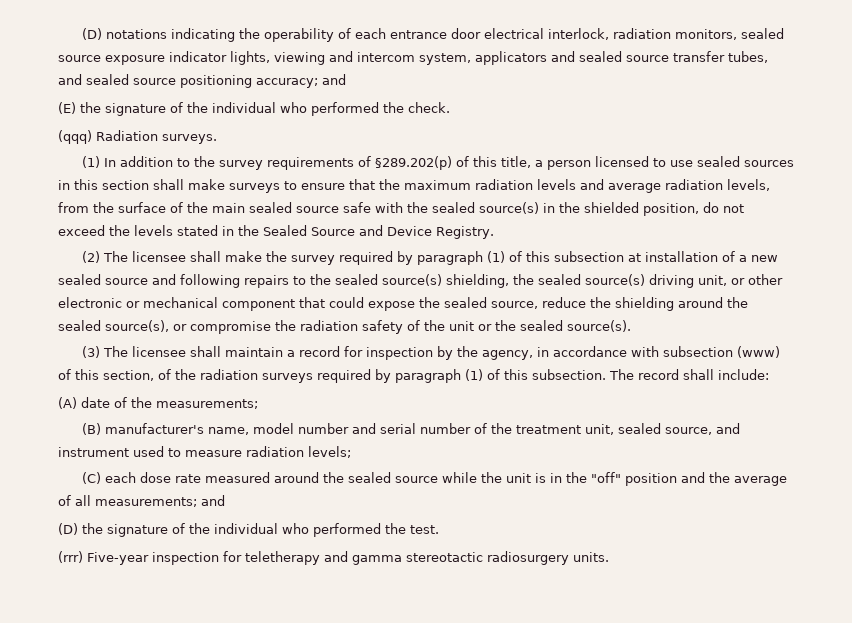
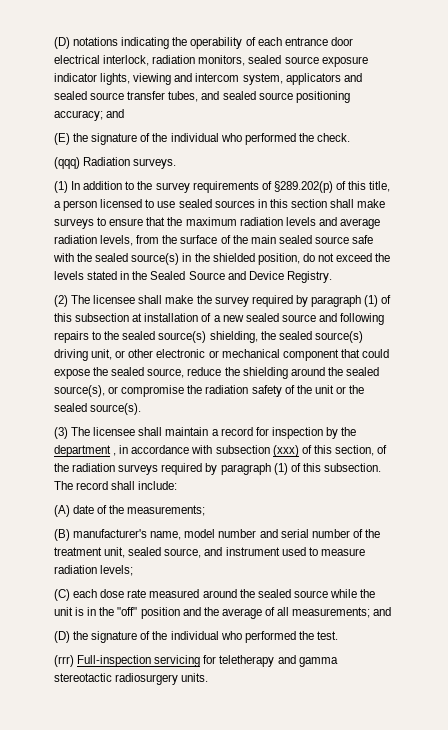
- (3) The licensee shall maintain a record for inspection by the agency, in accordance with subsection (www) of this section, of the radiation surveys required by paragraph (1) of this subsection.
+ (3) The licensee shall maintain a record for inspection by the department , in accordance with subsection (xxx) of this section, of the radiation surveys required by paragraph (1) of this subsection.
- (rrr) Five-year inspection for teletherapy and gamma stereotactic radiosurgery units.
+ (rrr) Full-inspection servicing for teletherapy and gamma stereotactic radiosurgery units.

